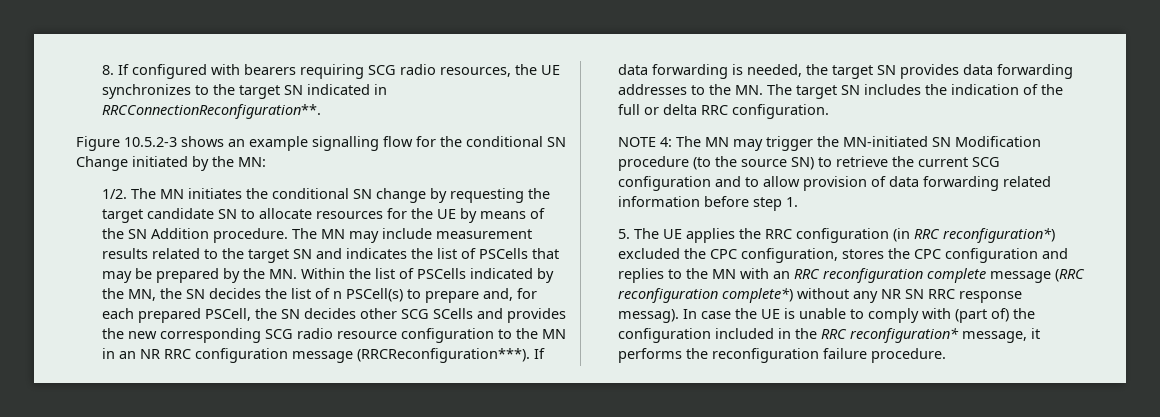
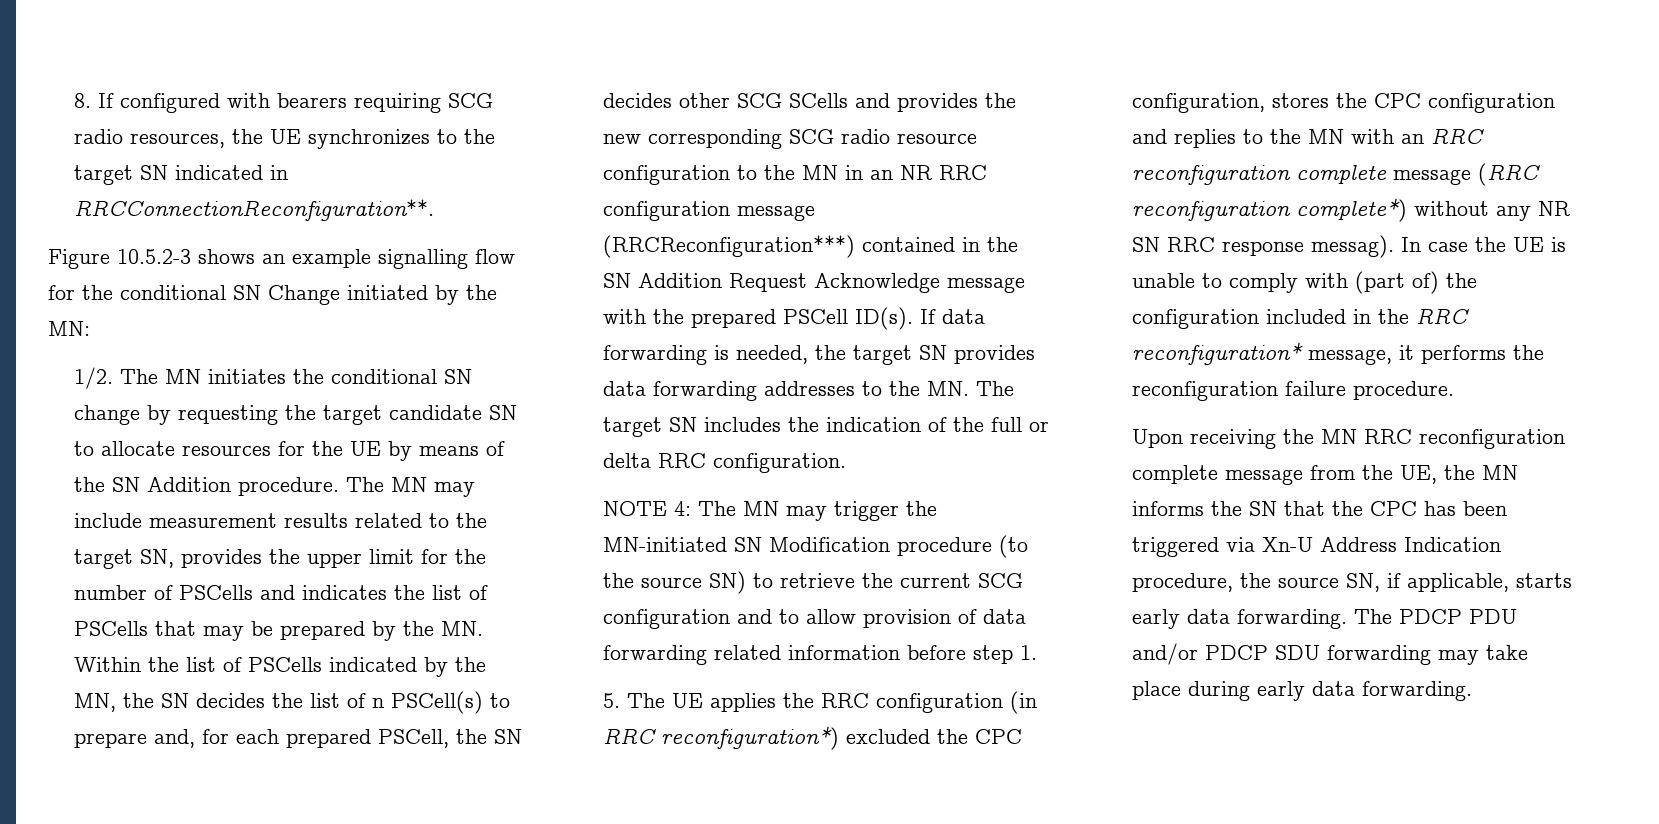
- The MN may include measurement results related to the target SN and indicates the list of PSCells that may be prepared by the MN. Within the list of PSCells indicated by the MN, the SN decides the list of n PSCell(s) to prepare and, for each prepared PSCell, the SN decides other SCG SCells and provides the new corresponding SCG radio resource configuration to the MN in an NR RRC configuration message (RRCReconfiguration***).
+ The MN may include measurement results related to the target SN, provides the upper limit for the number of PSCells and indicates the list of PSCells that may be prepared by the MN. Within the list of PSCells indicated by the MN, the SN decides the list of n PSCell(s) to prepare and, for each prepared PSCell, the SN decides other SCG SCells and provides the new corresponding SCG radio resource configuration to the MN in an NR RRC configuration message (RRCReconfiguration***) contained in the SN Addition Request Acknowledge message with the prepared PSCell ID(s).
+ Upon receiving the MN RRC reconfiguration complete message from the UE, the MN informs the SN that the CPC has been triggered via Xn-U Address Indication procedure, the source SN, if applicable, starts early data forwarding. The PDCP PDU and/or PDCP SDU forwarding may take place during early data forwarding.

